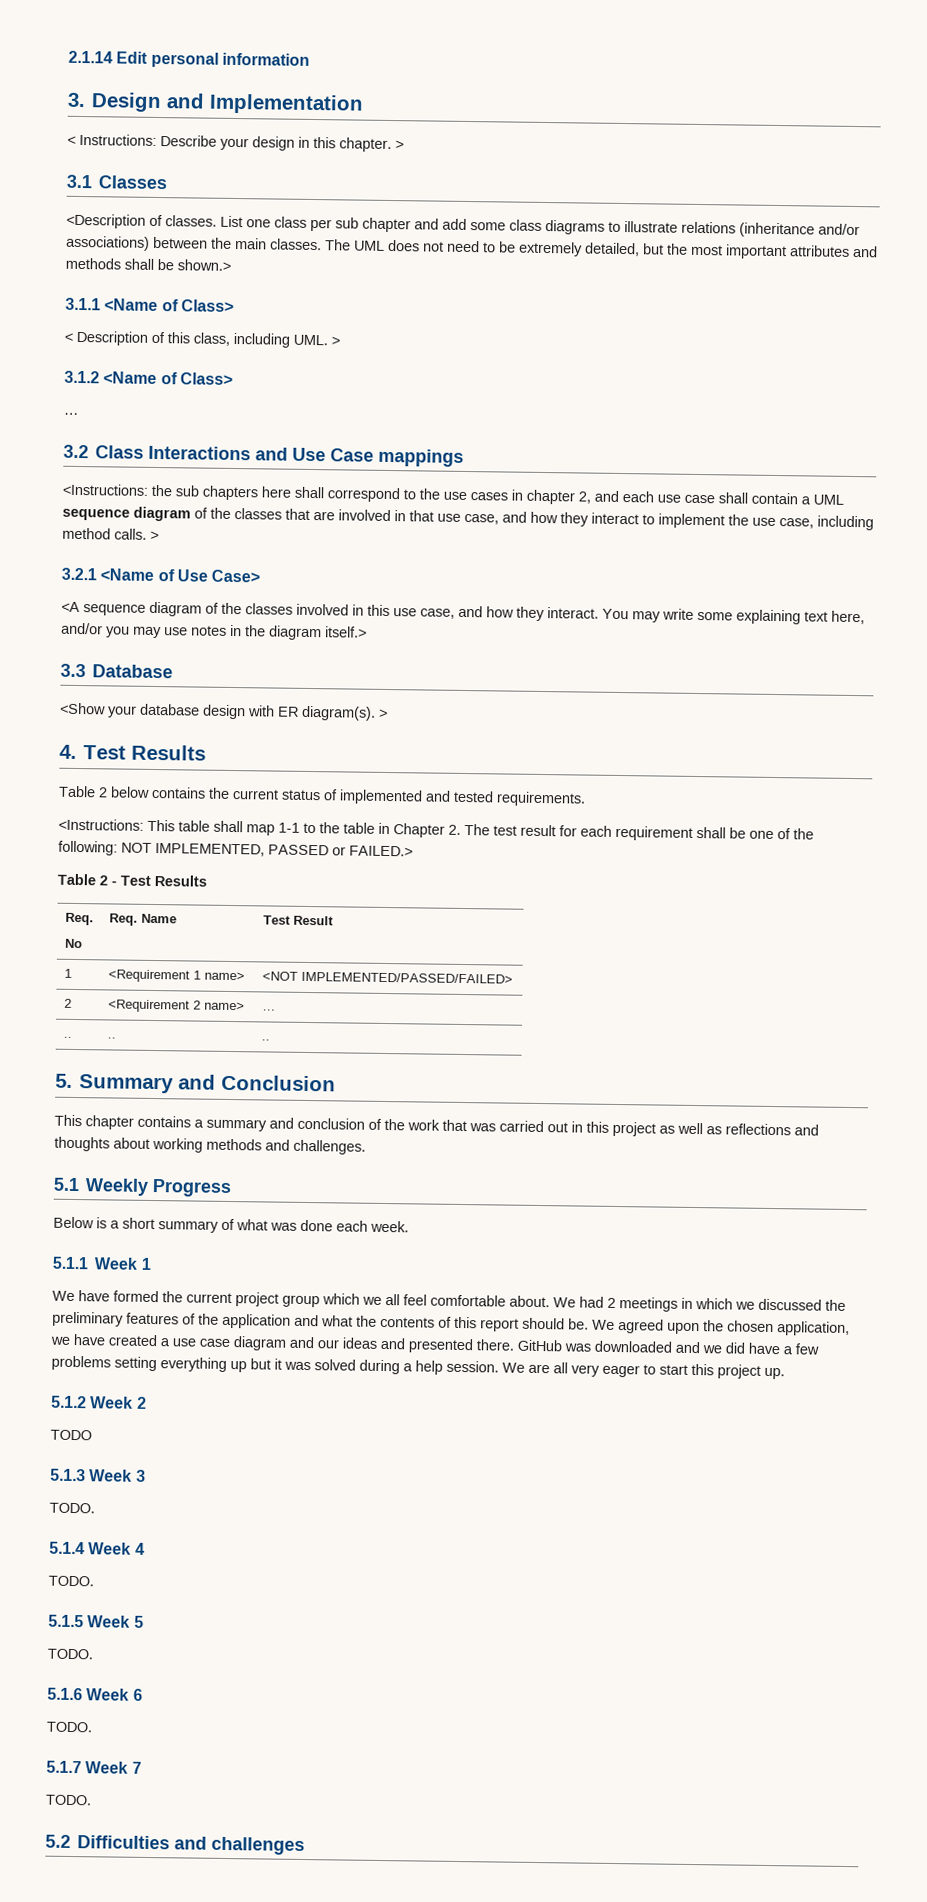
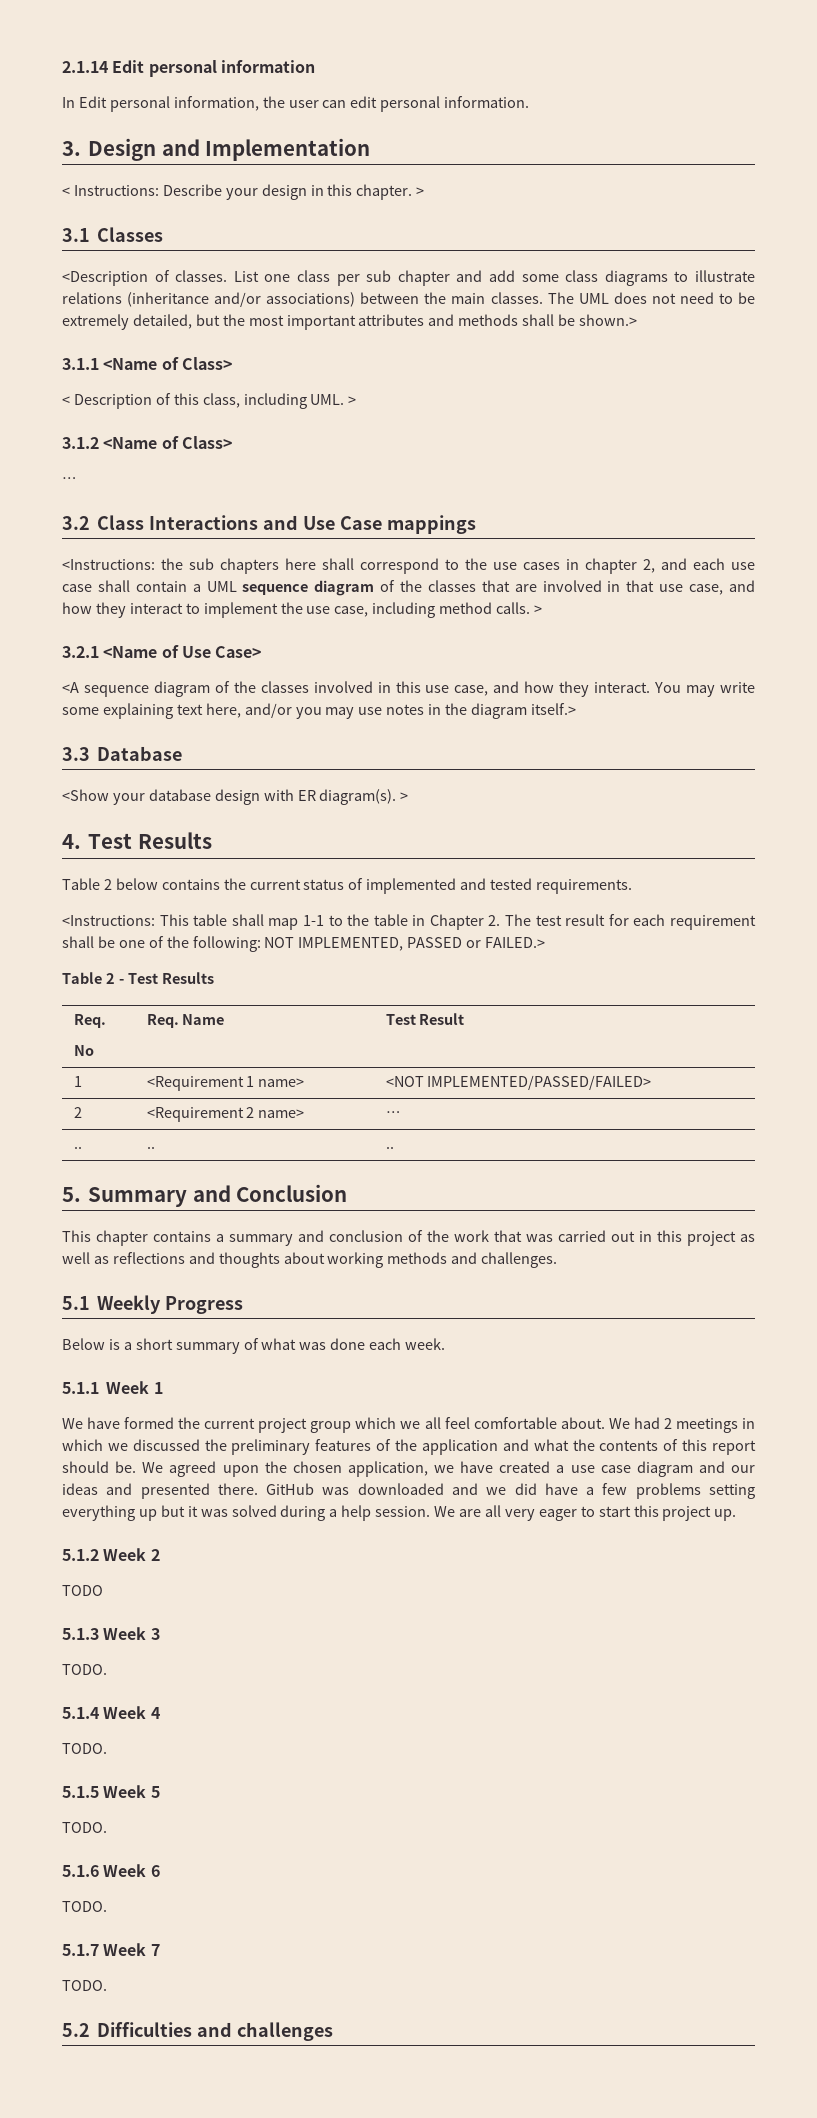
+ In Edit personal information, the user can edit personal information.

